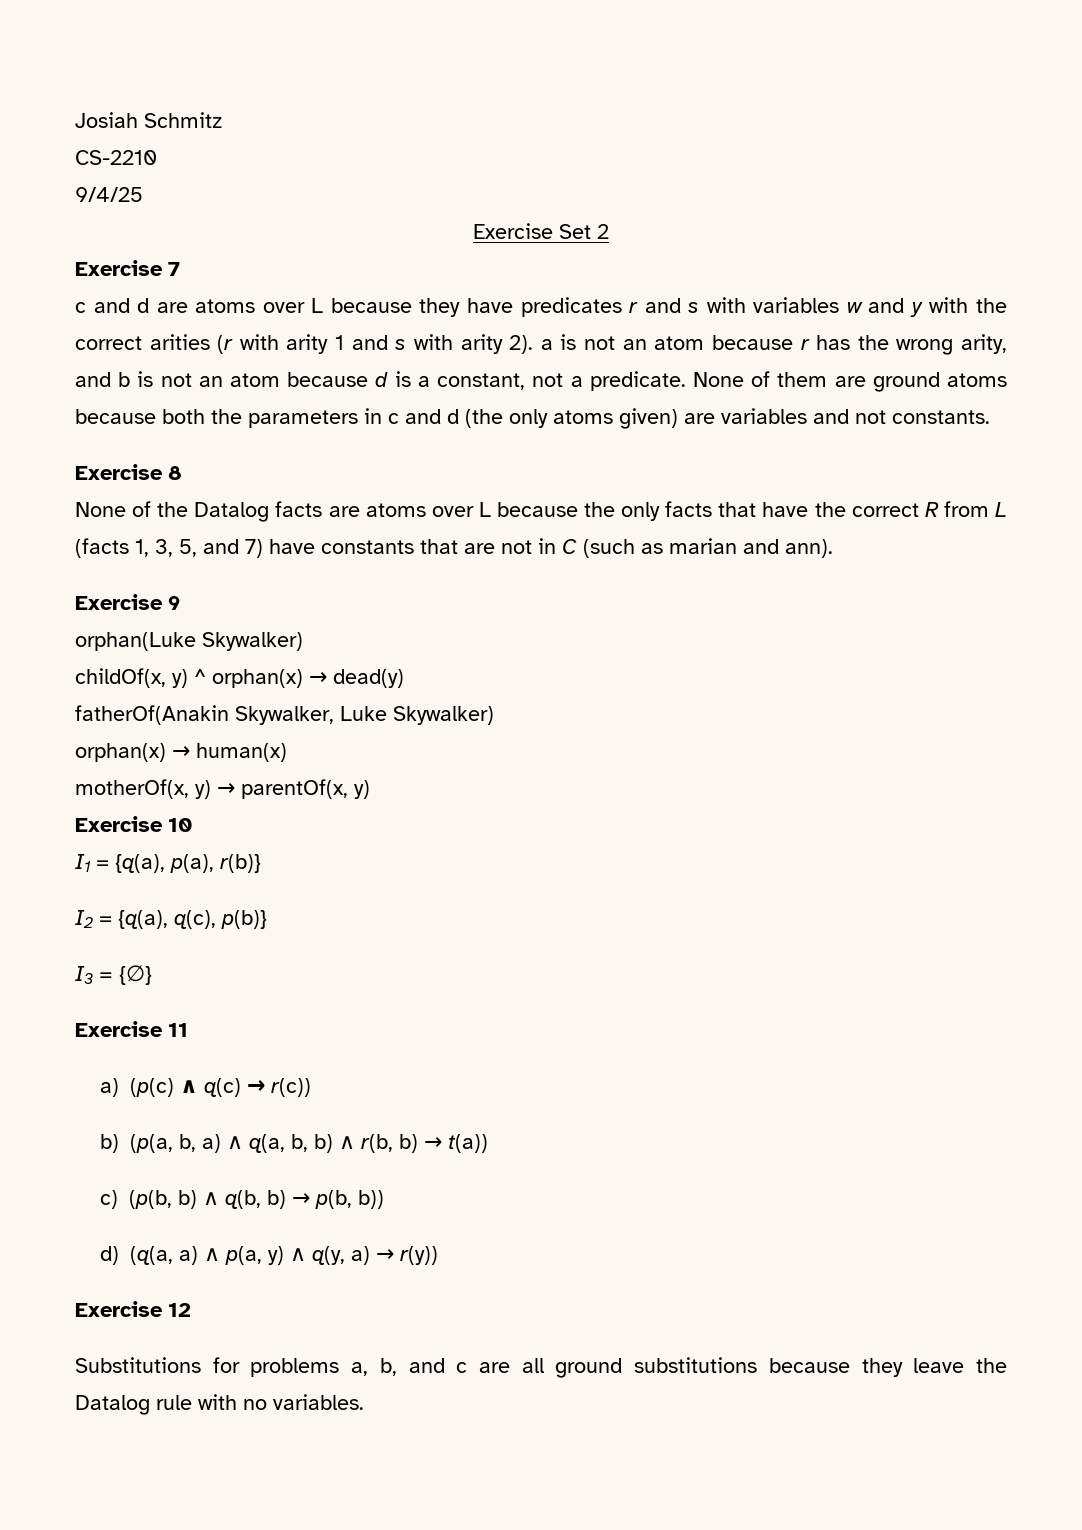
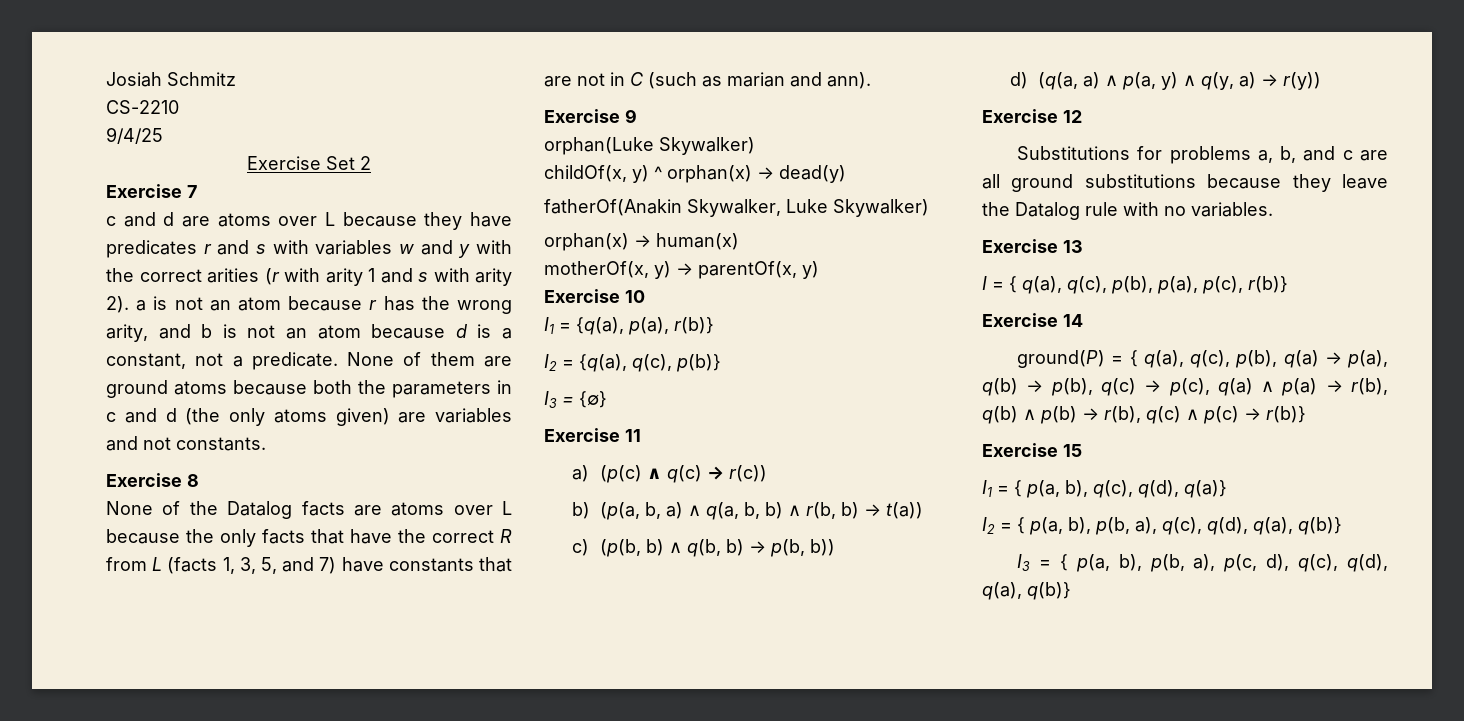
+ Exercise 13
+ I = { q(a), q(c), p(b), p(a), p(c), r(b)}
+ Exercise 14
+ ground(P) = { q(a), q(c), p(b), q(a) → p(a), q(b) → p(b), q(c) → p(c), q(a) ∧ p(a) → r(b), q(b) ∧ p(b) → r(b), q(c) ∧ p(c) → r(b)}
+ Exercise 15
+ I1 = { p(a, b), q(c), q(d), q(a)}
+ I2 = { p(a, b), p(b, a), q(c), q(d), q(a), q(b)}
+ I3 = { p(a, b), p(b, a), p(c, d), q(c), q(d), q(a), q(b)}

